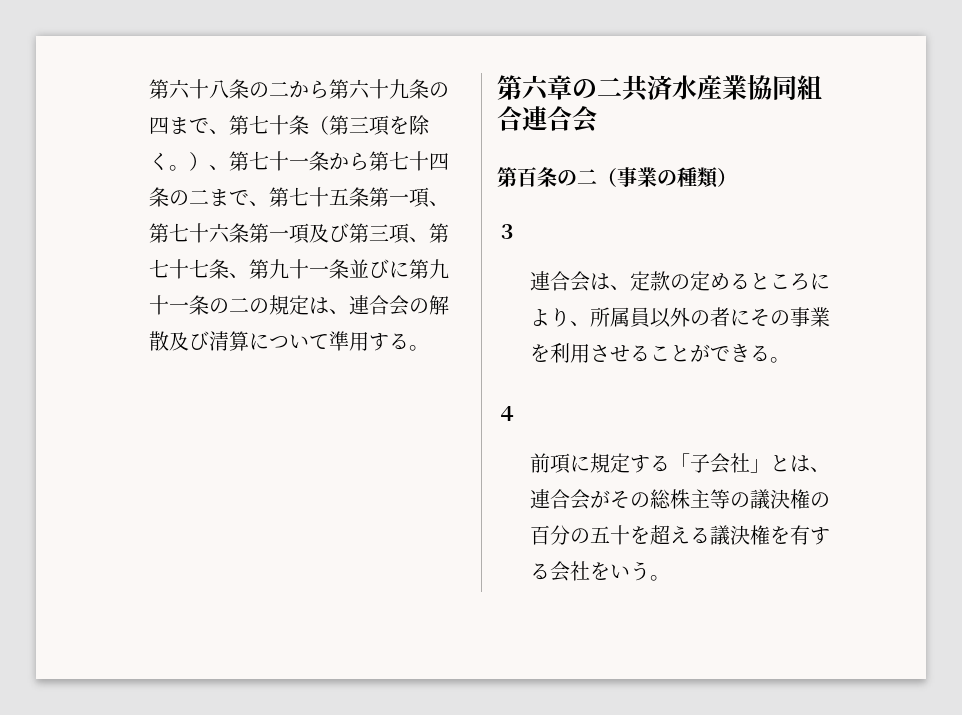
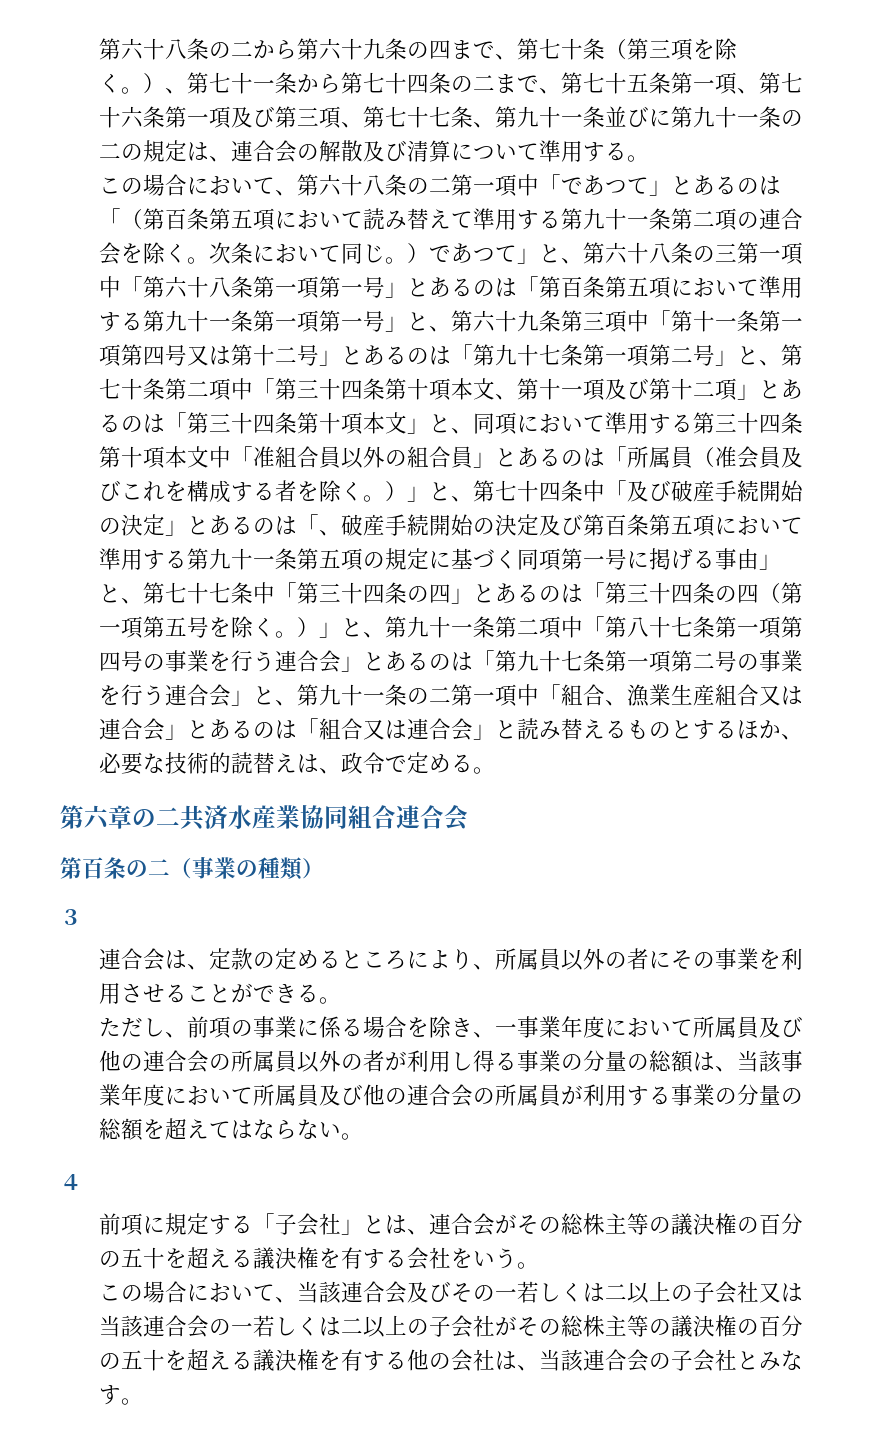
+ この場合において、第六十八条の二第一項中「であつて」とあるのは「（第百条第五項において読み替えて準用する第九十一条第二項の連合会を除く。次条において同じ。）であつて」と、第六十八条の三第一項中「第六十八条第一項第一号」とあるのは「第百条第五項において準用する第九十一条第一項第一号」と、第六十九条第三項中「第十一条第一項第四号又は第十二号」とあるのは「第九十七条第一項第二号」と、第七十条第二項中「第三十四条第十項本文、第十一項及び第十二項」とあるのは「第三十四条第十項本文」と、同項において準用する第三十四条第十項本文中「准組合員以外の組合員」とあるのは「所属員（准会員及びこれを構成する者を除く。）」と、第七十四条中「及び破産手続開始の決定」とあるのは「、破産手続開始の決定及び第百条第五項において準用する第九十一条第五項の規定に基づく同項第一号に掲げる事由」と、第七十七条中「第三十四条の四」とあるのは「第三十四条の四（第一項第五号を除く。）」と、第九十一条第二項中「第八十七条第一項第四号の事業を行う連合会」とあるのは「第九十七条第一項第二号の事業を行う連合会」と、第九十一条の二第一項中「組合、漁業生産組合又は連合会」とあるのは「組合又は連合会」と読み替えるものとするほか、必要な技術的読替えは、政令で定める。
+ ただし、前項の事業に係る場合を除き、一事業年度において所属員及び他の連合会の所属員以外の者が利用し得る事業の分量の総額は、当該事業年度において所属員及び他の連合会の所属員が利用する事業の分量の総額を超えてはならない。
+ この場合において、当該連合会及びその一若しくは二以上の子会社又は当該連合会の一若しくは二以上の子会社がその総株主等の議決権の百分の五十を超える議決権を有する他の会社は、当該連合会の子会社とみなす。

